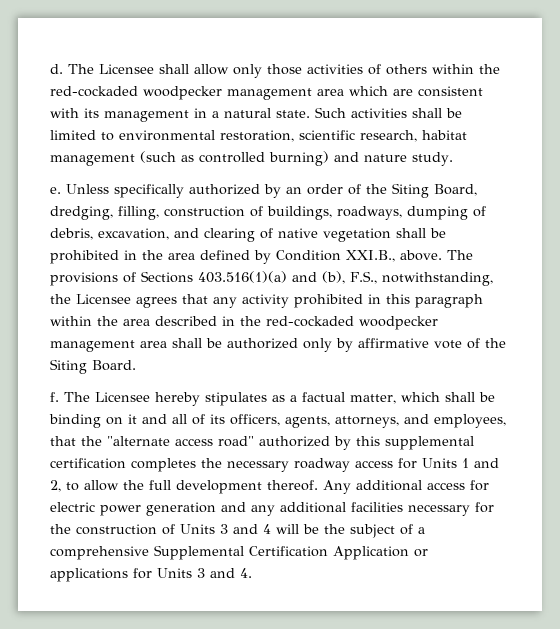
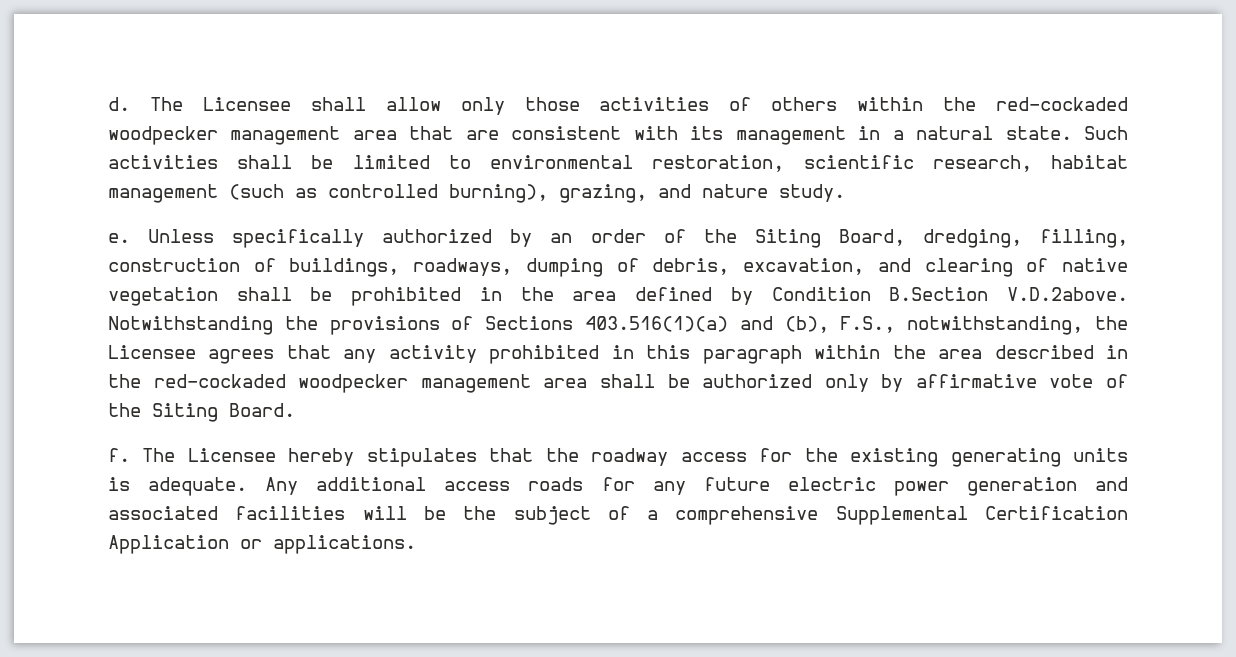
- The Licensee shall allow only those activities of others within the red-cockaded woodpecker management area which are consistent with its management in a natural state.
+ The Licensee shall allow only those activities of others within the red-cockaded woodpecker management area that are consistent with its management in a natural state.
- Such activities shall be limited to environmental restoration, scientific research, habitat management (such as controlled burning) and nature study.
+ Such activities shall be limited to environmental restoration, scientific research, habitat management (such as controlled burning), grazing, and nature study.
- Unless specifically authorized by an order of the Siting Board, dredging, filling, construction of buildings, roadways, dumping of debris, excavation, and clearing of native vegetation shall be prohibited in the area defined by Condition XXI.B., above. The provisions of Sections 403.516(1)(a) and (b), F.S., notwithstanding, the Licensee agrees that any activity prohibited in this paragraph within the area described in the red-cockaded woodpecker management area shall be authorized only by affirmative vote of the Siting Board.
+ Unless specifically authorized by an order of the Siting Board, dredging, filling, construction of buildings, roadways, dumping of debris, excavation, and clearing of native vegetation shall be prohibited in the area defined by Condition B.Section V.D.2above. Notwithstanding the provisions of Sections 403.516(1)(a) and (b), F.S., notwithstanding, the Licensee agrees that any activity prohibited in this paragraph within the area described in the red-cockaded woodpecker management area shall be authorized only by affirmative vote of the Siting Board.
- The Licensee hereby stipulates as a factual matter, which shall be binding on it and all of its officers, agents, attorneys, and employees, that the "alternate access road" authorized by this supplemental certification completes the necessary roadway access for Units 1 and 2, to allow the full development thereof. Any additional access for electric power generation and any additional facilities necessary for the construction of Units 3 and 4 will be the subject of a comprehensive Supplemental Certification Application or applications for Units 3 and 4.
+ The Licensee hereby stipulates that the roadway access for the existing generating units is adequate. Any additional access roads for any future electric power generation and associated facilities will be the subject of a comprehensive Supplemental Certification Application or applications.

